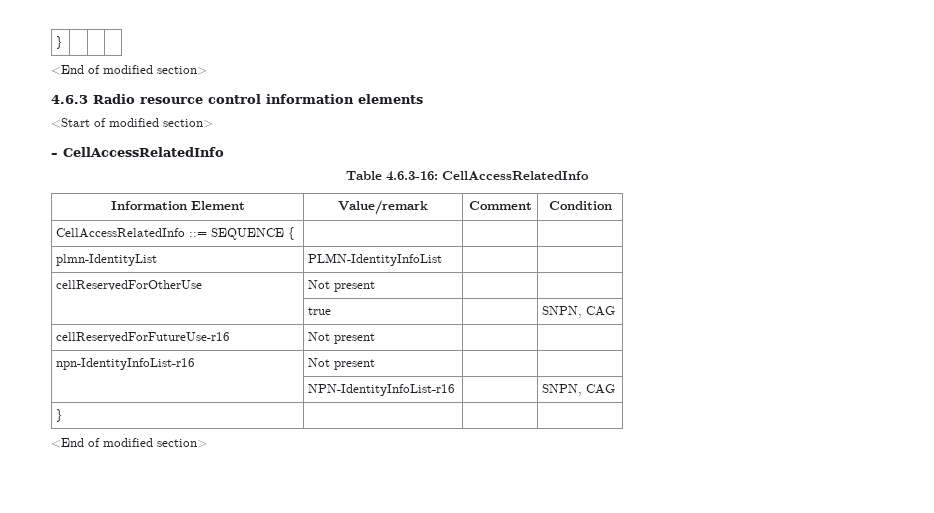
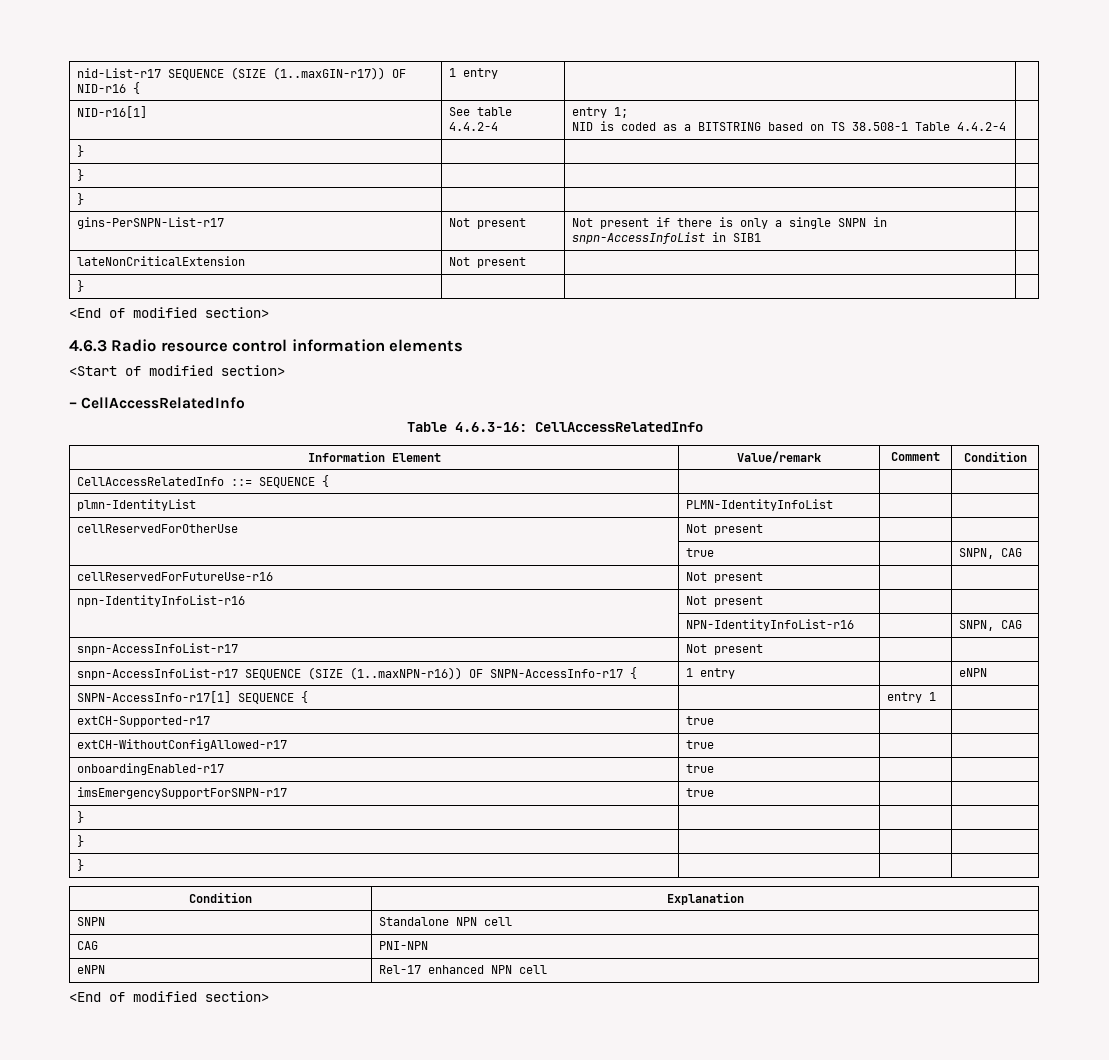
+ nid-List-r17 SEQUENCE (SIZE (1..maxGIN-r17)) OF NID-r16 { | 1 entry | |
+ NID-r16[1] | See table 4.4.2-4 | entry 1;
+ NID is coded as a BITSTRING based on TS 38.508-1 Table 4.4.2-4 |
+ } | | |
+ } | | |
+ } | | |
+ gins-PerSNPN-List-r17 | Not present | Not present if there is only a single SNPN in snpn-AccessInfoList in SIB1 |
+ lateNonCriticalExtension | Not present | |
  | NPN-IdentityInfoList-r16 | | SNPN, CAG
+ snpn-AccessInfoList-r17 | Not present | |
+ snpn-AccessInfoList-r17 SEQUENCE (SIZE (1..maxNPN-r16)) OF SNPN-AccessInfo-r17 { | 1 entry | | eNPN
+ SNPN-AccessInfo-r17[1] SEQUENCE { | | entry 1 |
+ extCH-Supported-r17 | true | |
+ extCH-WithoutConfigAllowed-r17 | true | |
+ onboardingEnabled-r17 | true | |
+ imsEmergencySupportForSNPN-r17 | true | |
  } | | |
+ } | | |
+ } | | |
+ Condition | Explanation
+ SNPN | Standalone NPN cell
+ CAG | PNI-NPN
+ eNPN | Rel-17 enhanced NPN cell

